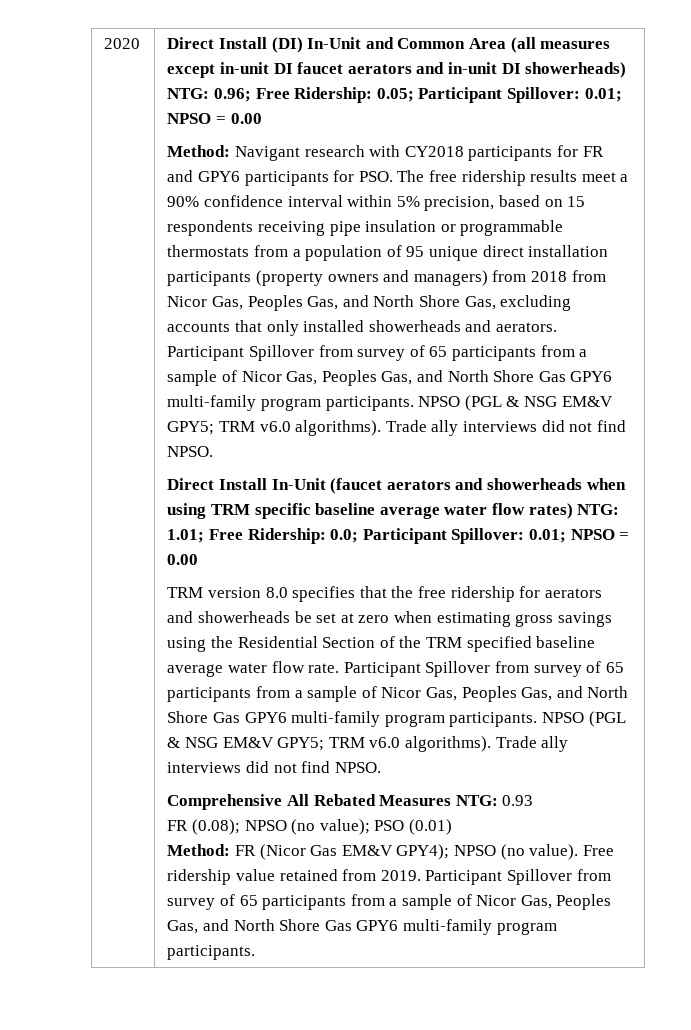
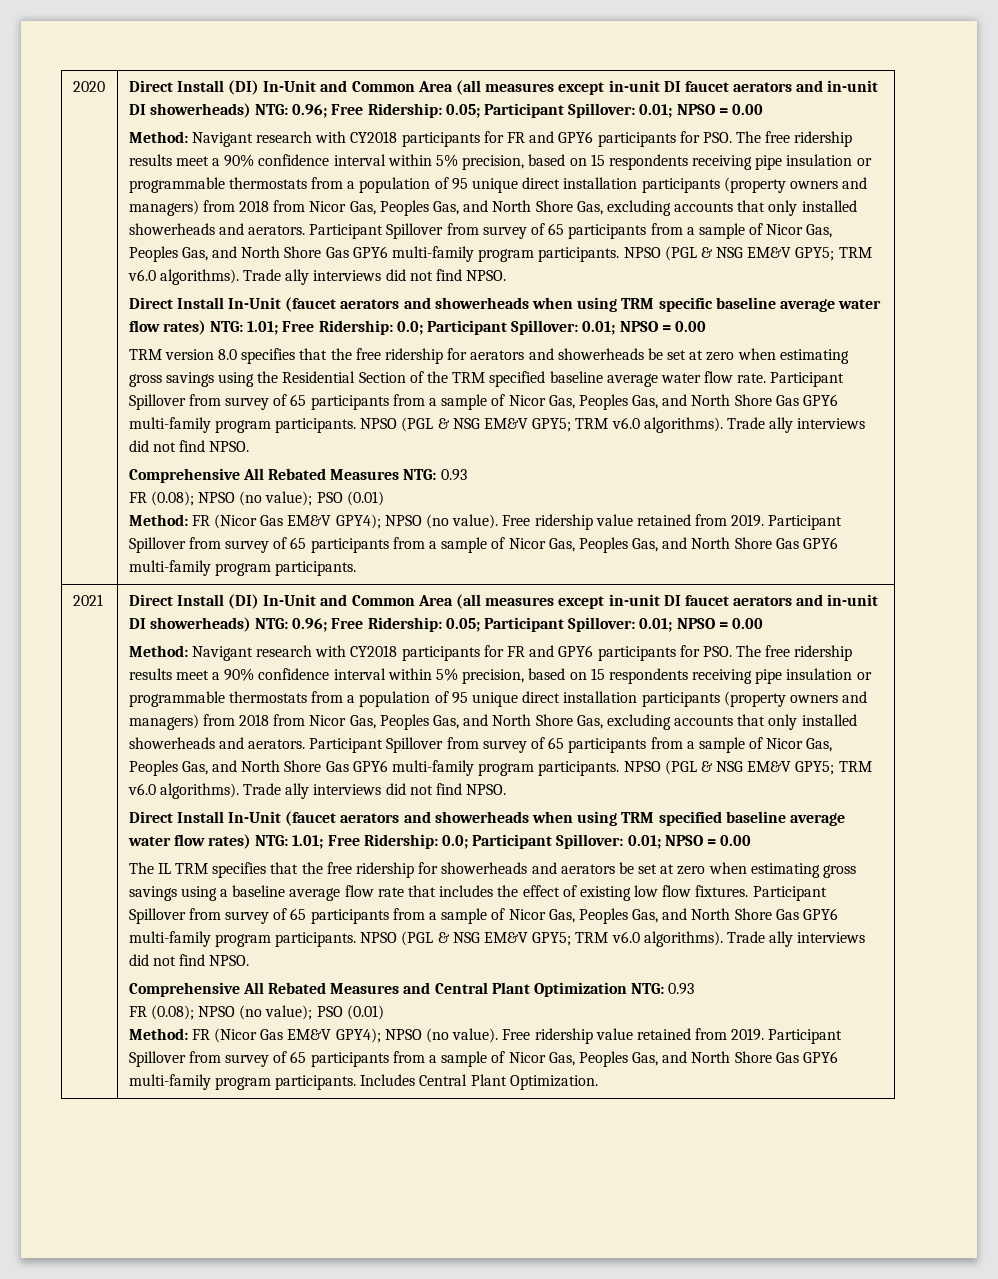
+ 2021 | Direct Install (DI) In-Unit and Common Area (all measures except in-unit DI faucet aerators and in-unit DI showerheads) NTG: 0.96; Free Ridership: 0.05; Participant Spillover: 0.01; NPSO = 0.00
+ Method: Navigant research with CY2018 participants for FR and GPY6 participants for PSO. The free ridership results meet a 90% confidence interval within 5% precision, based on 15 respondents receiving pipe insulation or programmable thermostats from a population of 95 unique direct installation participants (property owners and managers) from 2018 from Nicor Gas, Peoples Gas, and North Shore Gas, excluding accounts that only installed showerheads and aerators. Participant Spillover from survey of 65 participants from a sample of Nicor Gas, Peoples Gas, and North Shore Gas GPY6 multi-family program participants. NPSO (PGL & NSG EM&V GPY5; TRM v6.0 algorithms). Trade ally interviews did not find NPSO.
+ Direct Install In-Unit (faucet aerators and showerheads when using TRM specified baseline average water flow rates) NTG: 1.01; Free Ridership: 0.0; Participant Spillover: 0.01; NPSO = 0.00
+ The IL TRM specifies that the free ridership for showerheads and aerators be set at zero when estimating gross savings using a baseline average flow rate that includes the effect of existing low flow fixtures. Participant Spillover from survey of 65 participants from a sample of Nicor Gas, Peoples Gas, and North Shore Gas GPY6 multi-family program participants. NPSO (PGL & NSG EM&V GPY5; TRM v6.0 algorithms). Trade ally interviews did not find NPSO.
+ Comprehensive All Rebated Measures and Central Plant Optimization NTG: 0.93
+ FR (0.08); NPSO (no value); PSO (0.01)
+ Method: FR (Nicor Gas EM&V GPY4); NPSO (no value). Free ridership value retained from 2019. Participant Spillover from survey of 65 participants from a sample of Nicor Gas, Peoples Gas, and North Shore Gas GPY6 multi-family program participants. Includes Central Plant Optimization.

